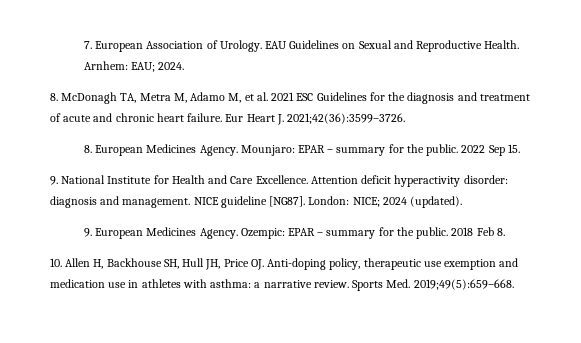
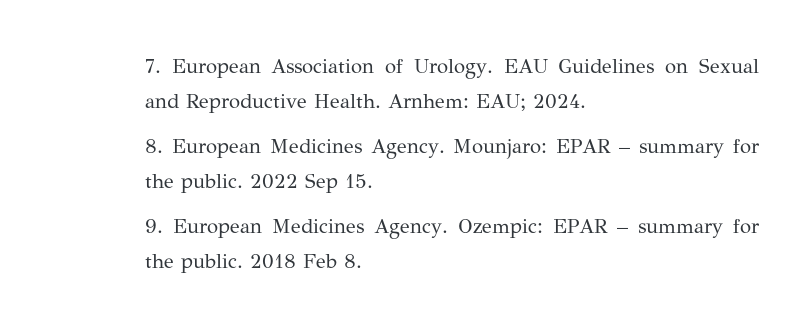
- 8. McDonagh TA, Metra M, Adamo M, et al. 2021 ESC Guidelines for the diagnosis and treatment of acute and chronic heart failure. Eur Heart J. 2021;42(36):3599–3726.
- 9. National Institute for Health and Care Excellence. Attention deficit hyperactivity disorder: diagnosis and management. NICE guideline [NG87]. London: NICE; 2024 (updated).
- 10. Allen H, Backhouse SH, Hull JH, Price OJ. Anti-doping policy, therapeutic use exemption and medication use in athletes with asthma: a narrative review. Sports Med. 2019;49(5):659–668.

